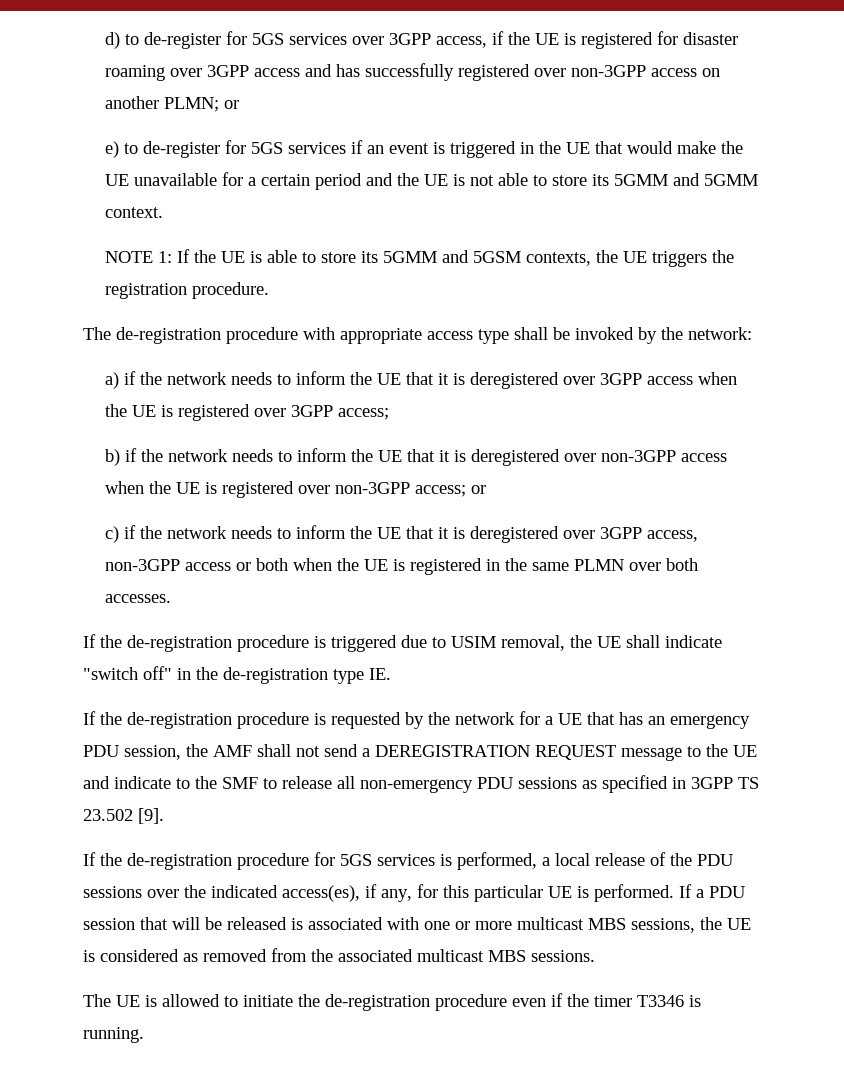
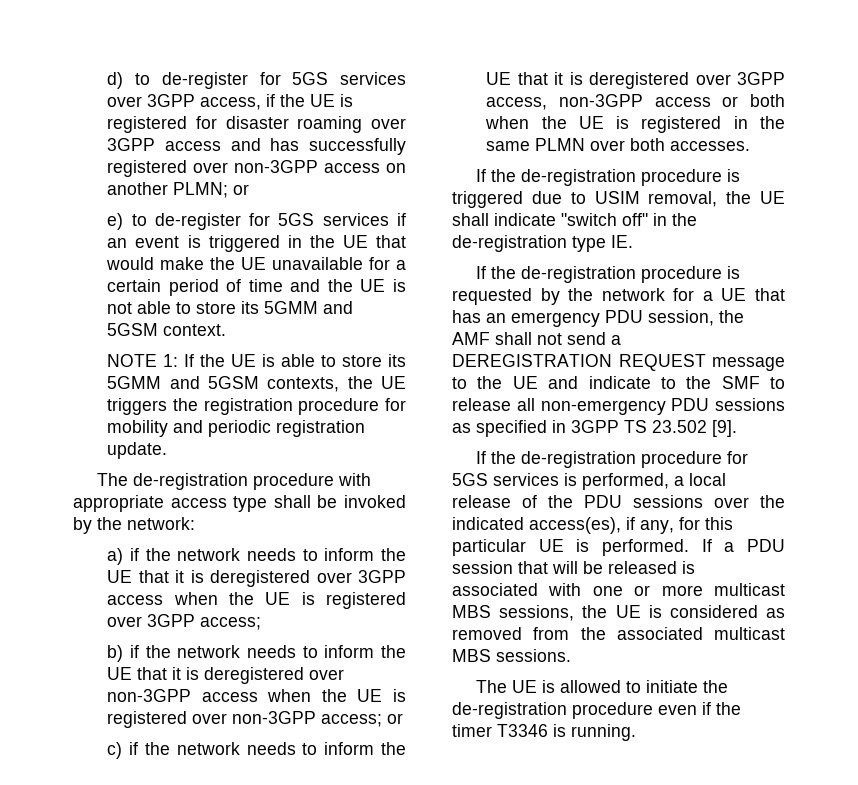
- e) to de-register for 5GS services if an event is triggered in the UE that would make the UE unavailable for a certain period and the UE is not able to store its 5GMM and 5GMM context.
+ e) to de-register for 5GS services if an event is triggered in the UE that would make the UE unavailable for a certain period of time and the UE is not able to store its 5GMM and 5GSM context.
- NOTE 1: If the UE is able to store its 5GMM and 5GSM contexts, the UE triggers the registration procedure.
+ NOTE 1: If the UE is able to store its 5GMM and 5GSM contexts, the UE triggers the registration procedure for mobility and periodic registration update.

